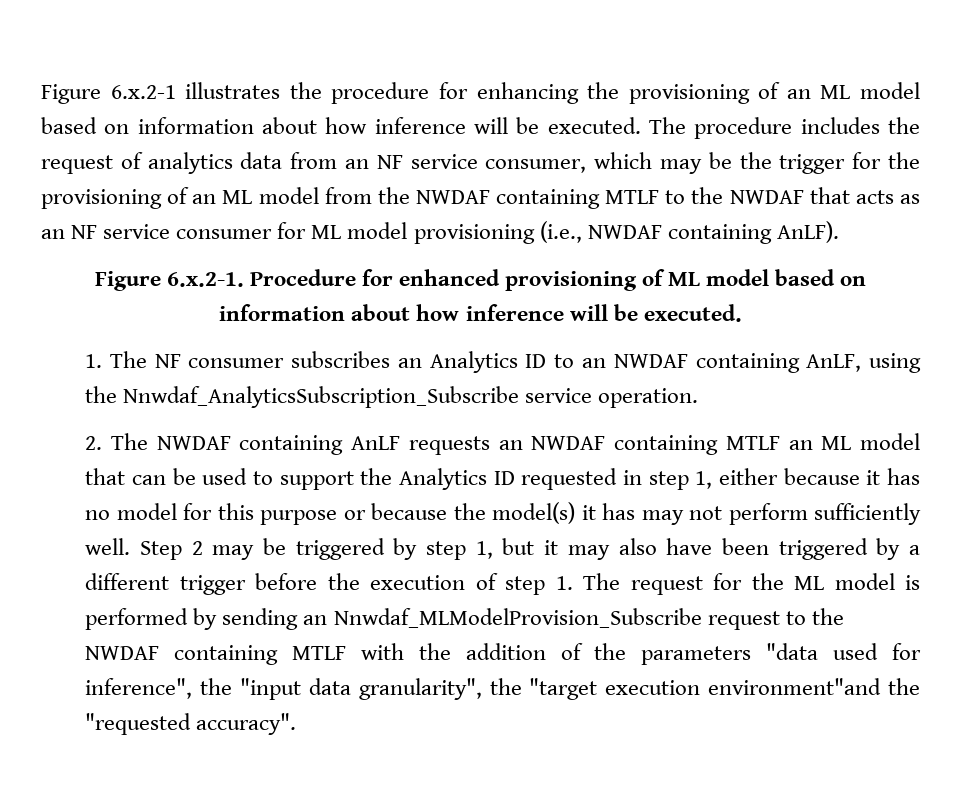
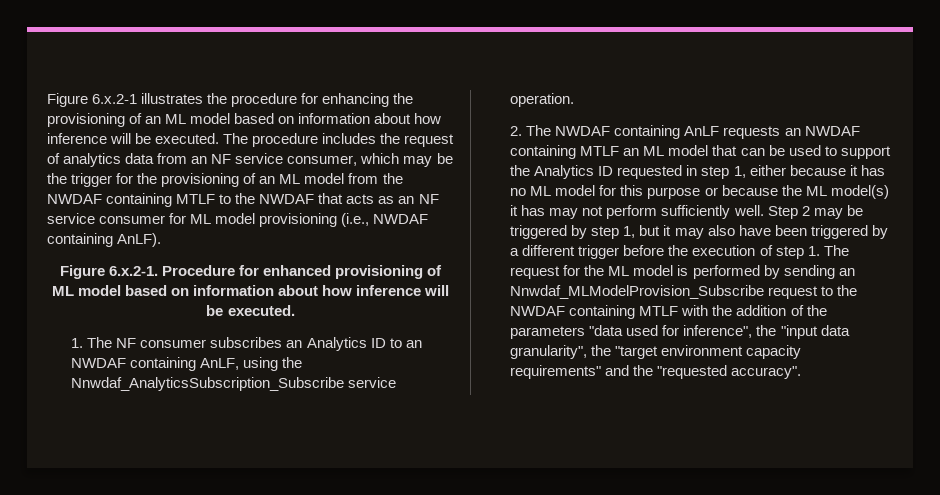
- 2. The NWDAF containing AnLF requests an NWDAF containing MTLF an ML model that can be used to support the Analytics ID requested in step 1, either because it has no model for this purpose or because the model(s) it has may not perform sufficiently well.
+ 2. The NWDAF containing AnLF requests an NWDAF containing MTLF an ML model that can be used to support the Analytics ID requested in step 1, either because it has no ML model for this purpose or because the ML model(s) it has may not perform sufficiently well.
- Step 2 may be triggered by step 1, but it may also have been triggered by a different trigger before the execution of step 1. The request for the ML model is performed by sending an Nnwdaf_MLModelProvision_Subscribe request to the NWDAF containing MTLF with the addition of the parameters "data used for inference", the "input data granularity", the "target execution environment"and the "requested accuracy".
+ Step 2 may be triggered by step 1, but it may also have been triggered by a different trigger before the execution of step 1. The request for the ML model is performed by sending an Nnwdaf_MLModelProvision_Subscribe request to the NWDAF containing MTLF with the addition of the parameters "data used for inference", the "input data granularity", the "target environment capacity requirements" and the "requested accuracy".

